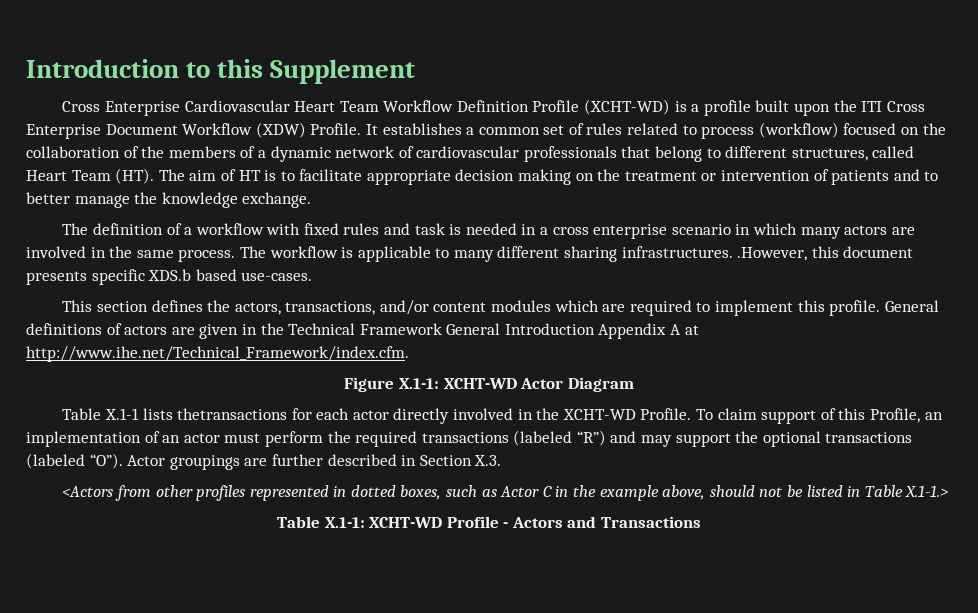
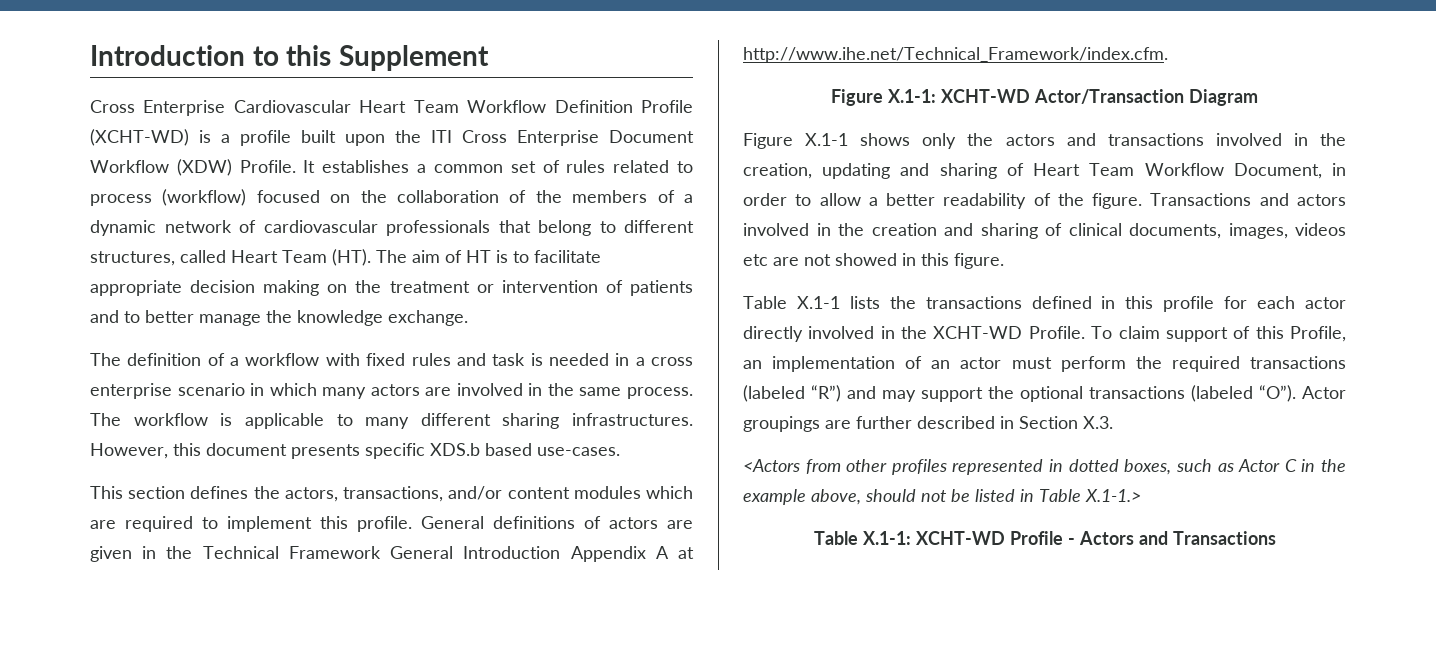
- The workflow is applicable to many different sharing infrastructures. .However, this document presents specific XDS.b based use-cases.
+ The workflow is applicable to many different sharing infrastructures. However, this document presents specific XDS.b based use-cases.
- Figure X.1-1: XCHT-WD Actor Diagram
+ Figure X.1-1: XCHT-WD Actor/Transaction Diagram
- Table X.1-1 lists thetransactions for each actor directly involved in the XCHT-WD Profile.
+ Figure X.1-1 shows only the actors and transactions involved in the creation, updating and sharing of Heart Team Workflow Document, in order to allow a better readability of the figure. Transactions and actors involved in the creation and sharing of clinical documents, images, videos etc are not showed in this figure.
+ Table X.1-1 lists the transactions defined in this profile for each actor directly involved in the XCHT-WD Profile.

